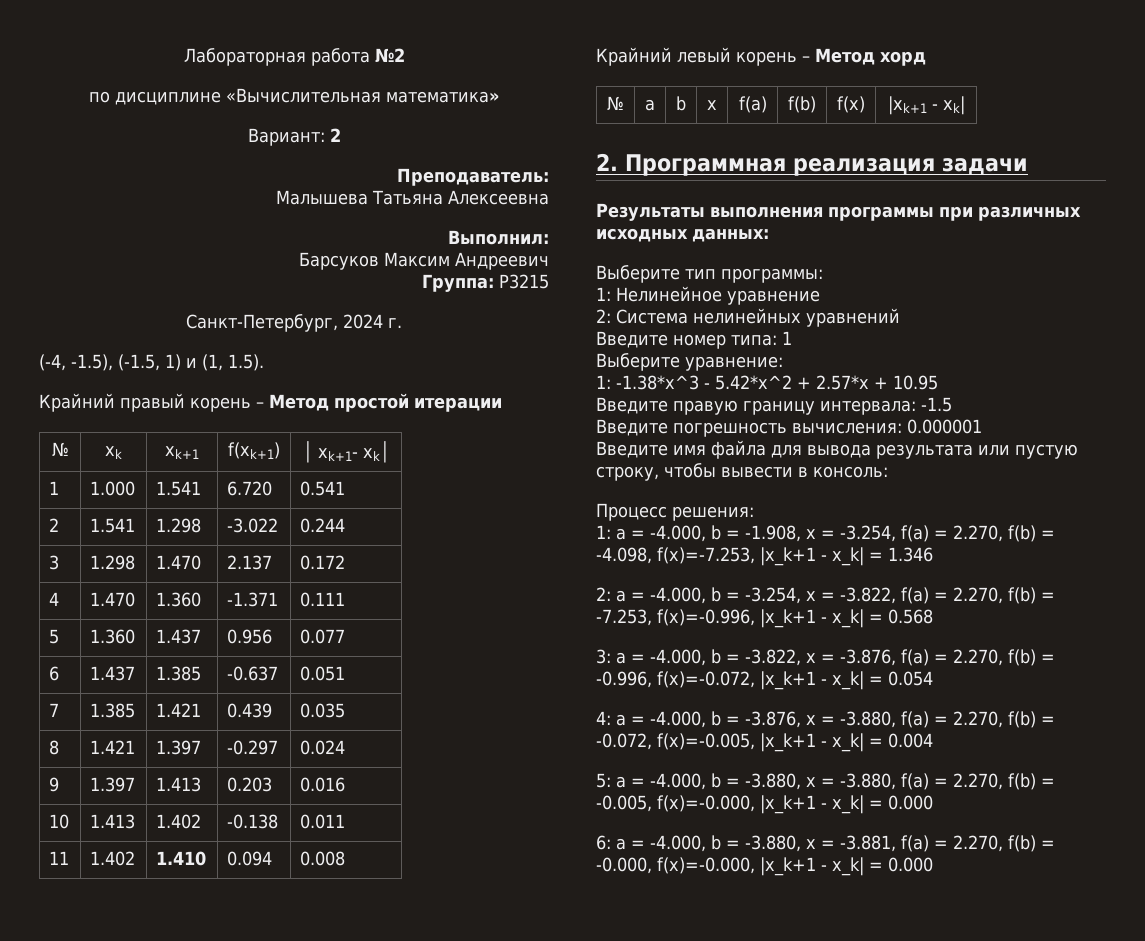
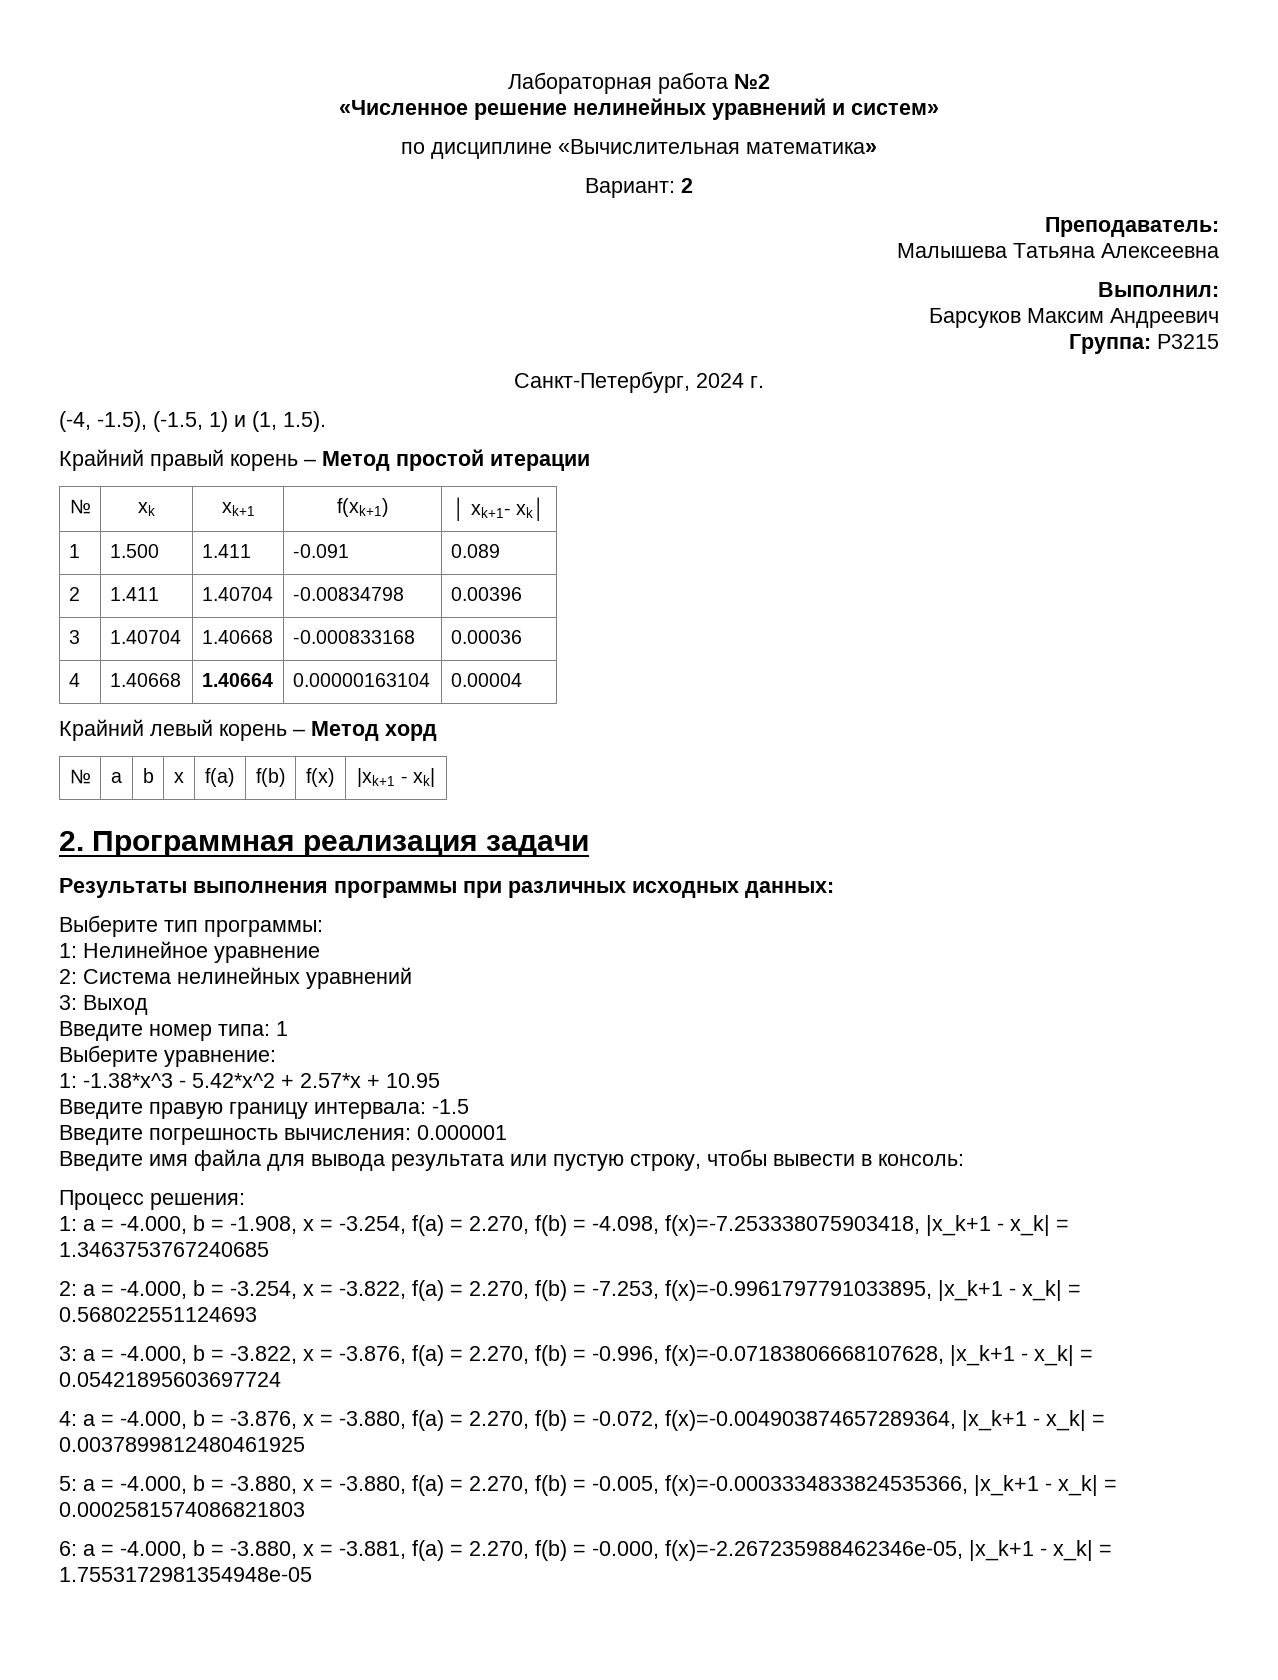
+ «Численное решение нелинейных уравнений и систем»
- 1 | 1.000 | 1.541 | 6.720 | 0.541
- 2 | 1.541 | 1.298 | -3.022 | 0.244
- 3 | 1.298 | 1.470 | 2.137 | 0.172
- 4 | 1.470 | 1.360 | -1.371 | 0.111
- 5 | 1.360 | 1.437 | 0.956 | 0.077
- 6 | 1.437 | 1.385 | -0.637 | 0.051
- 7 | 1.385 | 1.421 | 0.439 | 0.035
- 8 | 1.421 | 1.397 | -0.297 | 0.024
- 9 | 1.397 | 1.413 | 0.203 | 0.016
- 10 | 1.413 | 1.402 | -0.138 | 0.011
- 11 | 1.402 | 1.410 | 0.094 | 0.008
+ 1 | 1.500 | 1.411 | -0.091 | 0.089
+ 2 | 1.411 | 1.40704 | -0.00834798 | 0.00396
+ 3 | 1.40704 | 1.40668 | -0.000833168 | 0.00036
+ 4 | 1.40668 | 1.40664 | 0.00000163104 | 0.00004
+ 3: Выход
- 1: a = -4.000, b = -1.908, x = -3.254, f(a) = 2.270, f(b) = -4.098, f(x)=-7.253, |x_k+1 - x_k| = 1.346
+ 1: a = -4.000, b = -1.908, x = -3.254, f(a) = 2.270, f(b) = -4.098, f(x)=-7.253338075903418, |x_k+1 - x_k| = 1.3463753767240685
- 2: a = -4.000, b = -3.254, x = -3.822, f(a) = 2.270, f(b) = -7.253, f(x)=-0.996, |x_k+1 - x_k| = 0.568
+ 2: a = -4.000, b = -3.254, x = -3.822, f(a) = 2.270, f(b) = -7.253, f(x)=-0.9961797791033895, |x_k+1 - x_k| = 0.568022551124693
- 3: a = -4.000, b = -3.822, x = -3.876, f(a) = 2.270, f(b) = -0.996, f(x)=-0.072, |x_k+1 - x_k| = 0.054
+ 3: a = -4.000, b = -3.822, x = -3.876, f(a) = 2.270, f(b) = -0.996, f(x)=-0.07183806668107628, |x_k+1 - x_k| = 0.05421895603697724
- 4: a = -4.000, b = -3.876, x = -3.880, f(a) = 2.270, f(b) = -0.072, f(x)=-0.005, |x_k+1 - x_k| = 0.004
+ 4: a = -4.000, b = -3.876, x = -3.880, f(a) = 2.270, f(b) = -0.072, f(x)=-0.004903874657289364, |x_k+1 - x_k| = 0.0037899812480461925
- 5: a = -4.000, b = -3.880, x = -3.880, f(a) = 2.270, f(b) = -0.005, f(x)=-0.000, |x_k+1 - x_k| = 0.000
+ 5: a = -4.000, b = -3.880, x = -3.880, f(a) = 2.270, f(b) = -0.005, f(x)=-0.0003334833824535366, |x_k+1 - x_k| = 0.0002581574086821803
- 6: a = -4.000, b = -3.880, x = -3.881, f(a) = 2.270, f(b) = -0.000, f(x)=-0.000, |x_k+1 - x_k| = 0.000
+ 6: a = -4.000, b = -3.880, x = -3.881, f(a) = 2.270, f(b) = -0.000, f(x)=-2.267235988462346e-05, |x_k+1 - x_k| = 1.7553172981354948e-05

